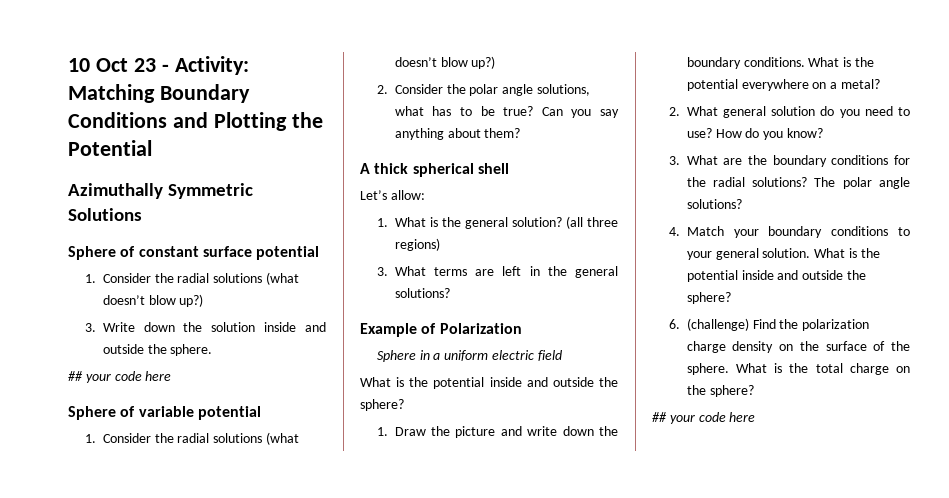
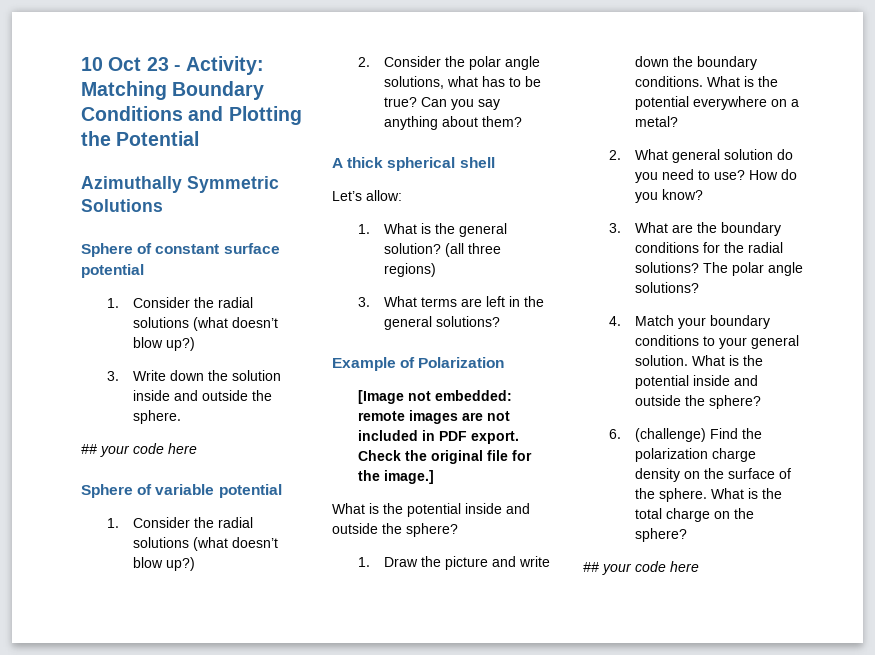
- Sphere in a uniform electric field
+ [Image not embedded: remote images are not included in PDF export. Check the original file for the image.]

